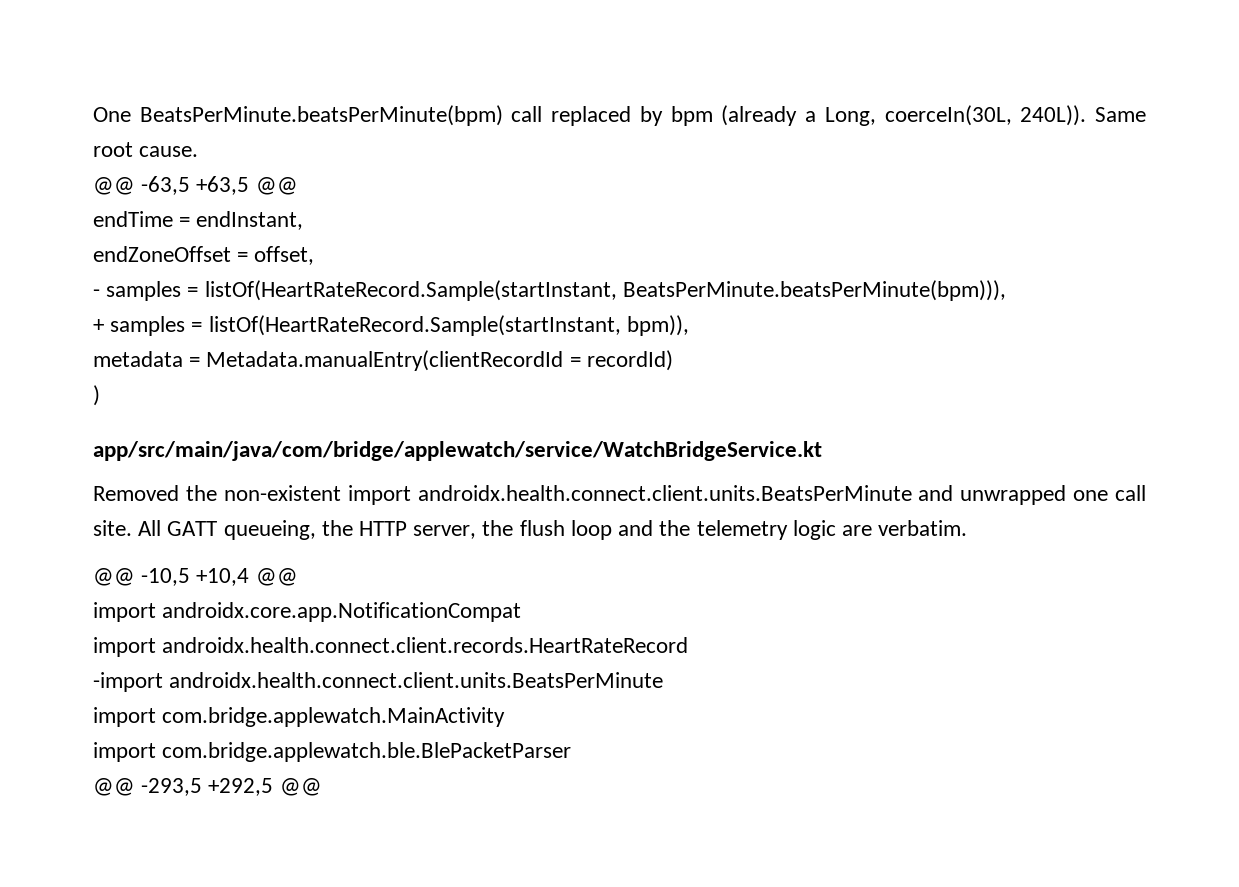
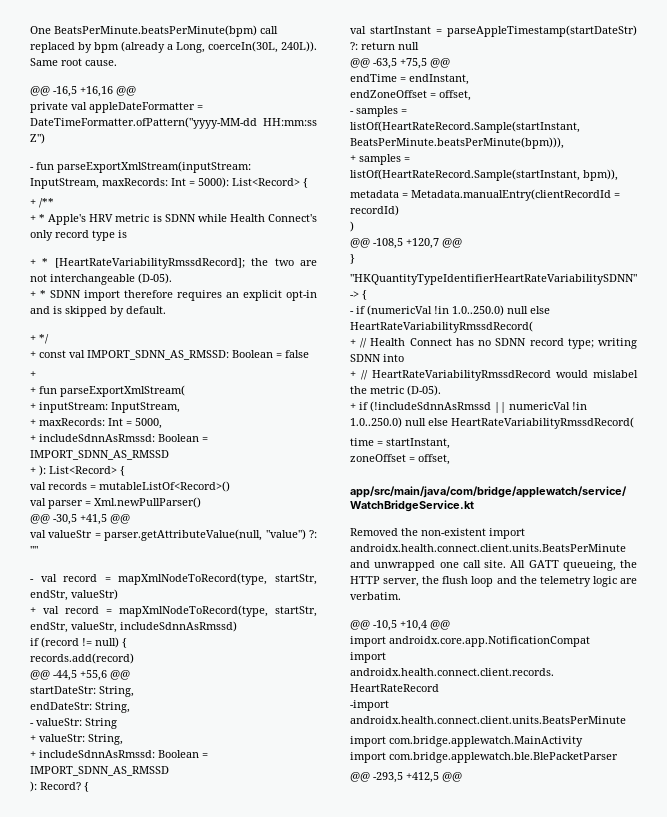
+ @@ -16,5 +16,16 @@
+ private val appleDateFormatter = DateTimeFormatter.ofPattern("yyyy-MM-dd HH:mm:ss Z")
+ - fun parseExportXmlStream(inputStream: InputStream, maxRecords: Int = 5000): List<Record> {
+ + /**
+ + * Apple's HRV metric is SDNN while Health Connect's only record type is
+ + * [HeartRateVariabilityRmssdRecord]; the two are not interchangeable (D-05).
+ + * SDNN import therefore requires an explicit opt-in and is skipped by default.
+ + */
+ + const val IMPORT_SDNN_AS_RMSSD: Boolean = false
+ +
+ + fun parseExportXmlStream(
+ + inputStream: InputStream,
+ + maxRecords: Int = 5000,
+ + includeSdnnAsRmssd: Boolean = IMPORT_SDNN_AS_RMSSD
+ + ): List<Record> {
+ val records = mutableListOf<Record>()
+ val parser = Xml.newPullParser()
+ @@ -30,5 +41,5 @@
+ val valueStr = parser.getAttributeValue(null, "value") ?: ""
+ - val record = mapXmlNodeToRecord(type, startStr, endStr, valueStr)
+ + val record = mapXmlNodeToRecord(type, startStr, endStr, valueStr, includeSdnnAsRmssd)
+ if (record != null) {
+ records.add(record)
+ @@ -44,5 +55,6 @@
+ startDateStr: String,
+ endDateStr: String,
+ - valueStr: String
+ + valueStr: String,
+ + includeSdnnAsRmssd: Boolean = IMPORT_SDNN_AS_RMSSD
+ ): Record? {
+ val startInstant = parseAppleTimestamp(startDateStr) ?: return null
- @@ -63,5 +63,5 @@
+ @@ -63,5 +75,5 @@
+ @@ -108,5 +120,7 @@
+ }
+ "HKQuantityTypeIdentifierHeartRateVariabilitySDNN" -> {
+ - if (numericVal !in 1.0..250.0) null else HeartRateVariabilityRmssdRecord(
+ + // Health Connect has no SDNN record type; writing SDNN into
+ + // HeartRateVariabilityRmssdRecord would mislabel the metric (D-05).
+ + if (!includeSdnnAsRmssd || numericVal !in 1.0..250.0) null else HeartRateVariabilityRmssdRecord(
+ time = startInstant,
+ zoneOffset = offset,
- @@ -293,5 +292,5 @@
+ @@ -293,5 +412,5 @@

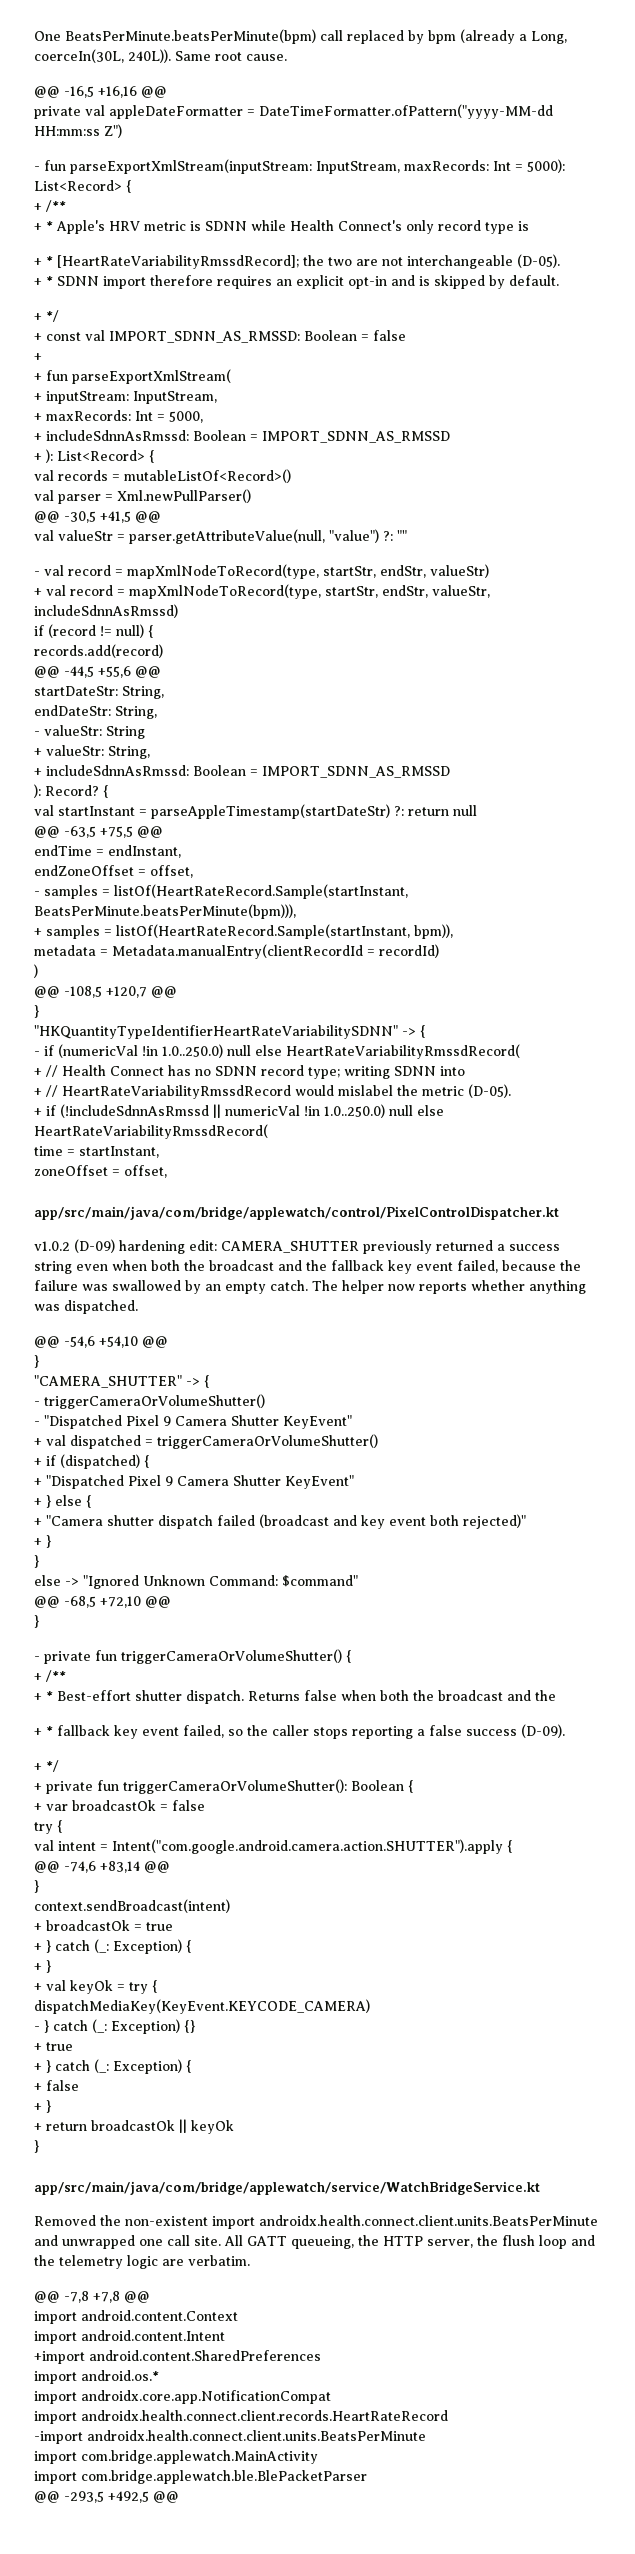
+ app/src/main/java/com/bridge/applewatch/control/PixelControlDispatcher.kt
+ v1.0.2 (D-09) hardening edit: CAMERA_SHUTTER previously returned a success string even when both the broadcast and the fallback key event failed, because the failure was swallowed by an empty catch. The helper now reports whether anything was dispatched.
+ @@ -54,6 +54,10 @@
+ }
+ "CAMERA_SHUTTER" -> {
+ - triggerCameraOrVolumeShutter()
+ - "Dispatched Pixel 9 Camera Shutter KeyEvent"
+ + val dispatched = triggerCameraOrVolumeShutter()
+ + if (dispatched) {
+ + "Dispatched Pixel 9 Camera Shutter KeyEvent"
+ + } else {
+ + "Camera shutter dispatch failed (broadcast and key event both rejected)"
+ + }
+ }
+ else -> "Ignored Unknown Command: $command"
+ @@ -68,5 +72,10 @@
+ }
+ - private fun triggerCameraOrVolumeShutter() {
+ + /**
+ + * Best-effort shutter dispatch. Returns false when both the broadcast and the
+ + * fallback key event failed, so the caller stops reporting a false success (D-09).
+ + */
+ + private fun triggerCameraOrVolumeShutter(): Boolean {
+ + var broadcastOk = false
+ try {
+ val intent = Intent("com.google.android.camera.action.SHUTTER").apply {
+ @@ -74,6 +83,14 @@
+ }
+ context.sendBroadcast(intent)
+ + broadcastOk = true
+ + } catch (_: Exception) {
+ + }
+ + val keyOk = try {
+ dispatchMediaKey(KeyEvent.KEYCODE_CAMERA)
+ - } catch (_: Exception) {}
+ + true
+ + } catch (_: Exception) {
+ + false
+ + }
+ + return broadcastOk || keyOk
+ }
- @@ -10,5 +10,4 @@
+ @@ -7,8 +7,8 @@
+ import android.content.Context
+ import android.content.Intent
+ +import android.content.SharedPreferences
+ import android.os.*
- @@ -293,5 +412,5 @@
+ @@ -293,5 +492,5 @@

